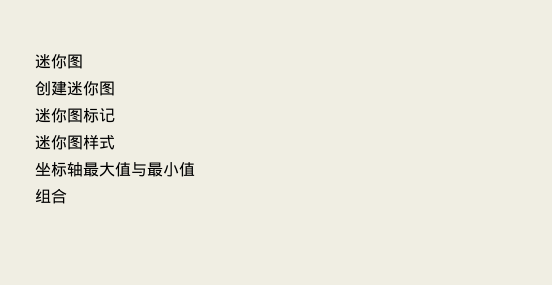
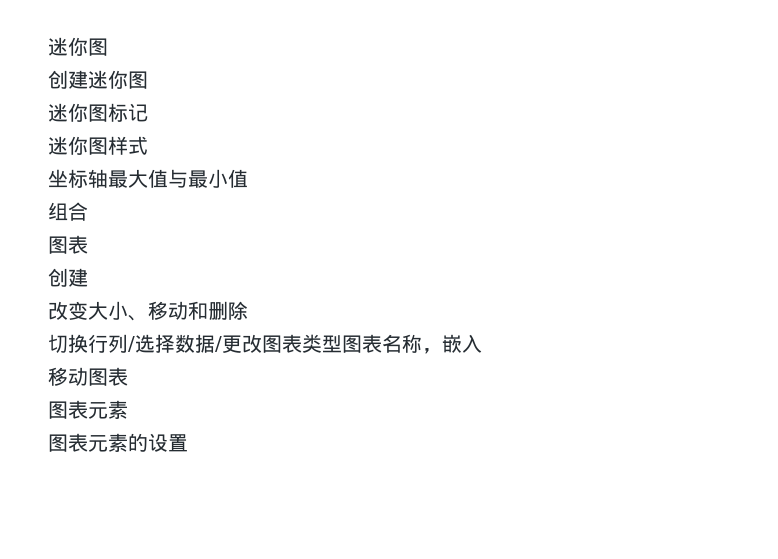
  组合
+ 图表
+ 创建
+ 改变大小、移动和删除
+ 切换行列/选择数据/更改图表类型图表名称，嵌入
+ 移动图表
+ 图表元素
+ 图表元素的设置

